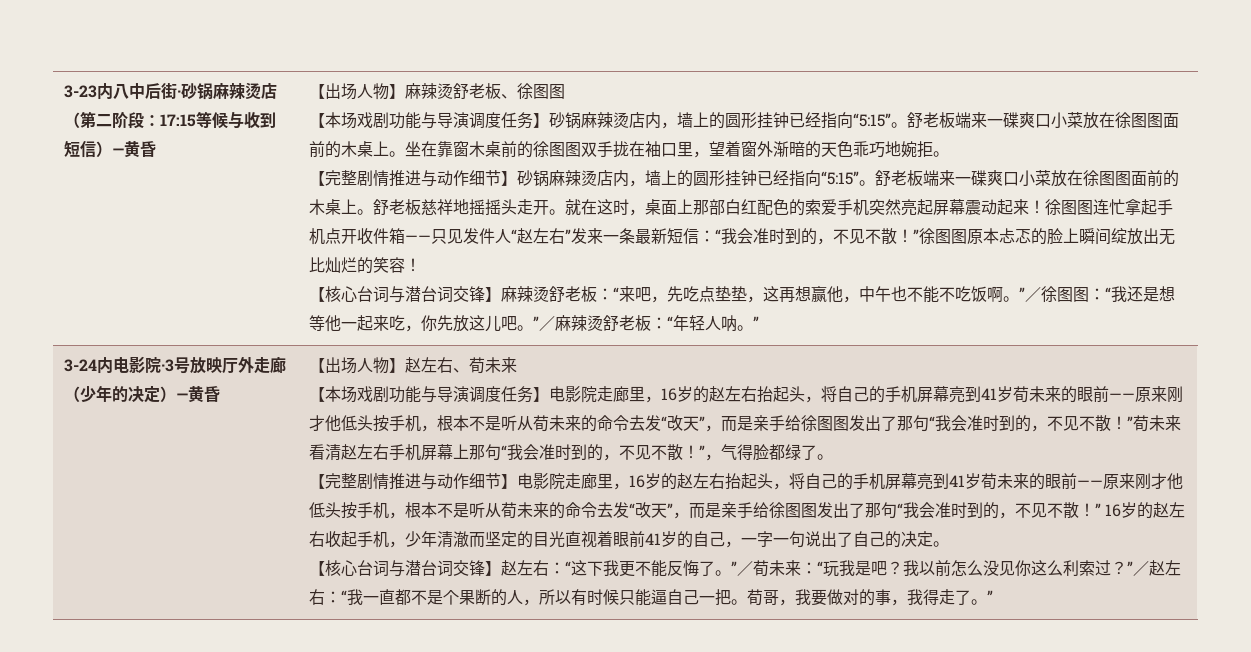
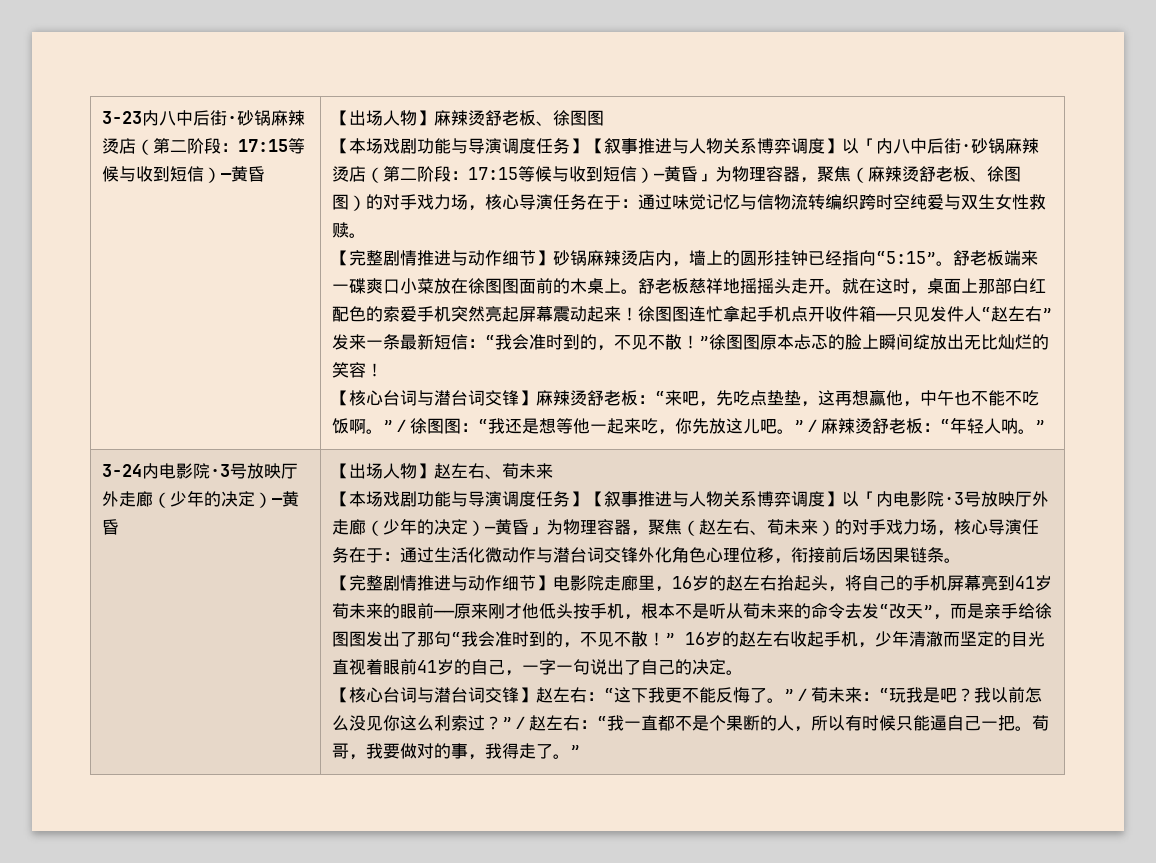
- 【本场戏剧功能与导演调度任务】砂锅麻辣烫店内，墙上的圆形挂钟已经指向“5:15”。舒老板端来一碟爽口小菜放在徐图图面前的木桌上。坐在靠窗木桌前的徐图图双手拢在袖口里，望着窗外渐暗的天色乖巧地婉拒。
+ 【本场戏剧功能与导演调度任务】【叙事推进与人物关系博弈调度】以「内八中后街·砂锅麻辣烫店（第二阶段：17:15等候与收到短信）—黄昏」为物理容器，聚焦（麻辣烫舒老板、徐图图）的对手戏力场，核心导演任务在于：通过味觉记忆与信物流转编织跨时空纯爱与双生女性救赎。
- 【本场戏剧功能与导演调度任务】电影院走廊里，16岁的赵左右抬起头，将自己的手机屏幕亮到41岁荀未来的眼前——原来刚才他低头按手机，根本不是听从荀未来的命令去发“改天”，而是亲手给徐图图发出了那句“我会准时到的，不见不散！”荀未来看清赵左右手机屏幕上那句“我会准时到的，不见不散！”，气得脸都绿了。
+ 【本场戏剧功能与导演调度任务】【叙事推进与人物关系博弈调度】以「内电影院·3号放映厅外走廊（少年的决定）—黄昏」为物理容器，聚焦（赵左右、荀未来）的对手戏力场，核心导演任务在于：通过生活化微动作与潜台词交锋外化角色心理位移，衔接前后场因果链条。

